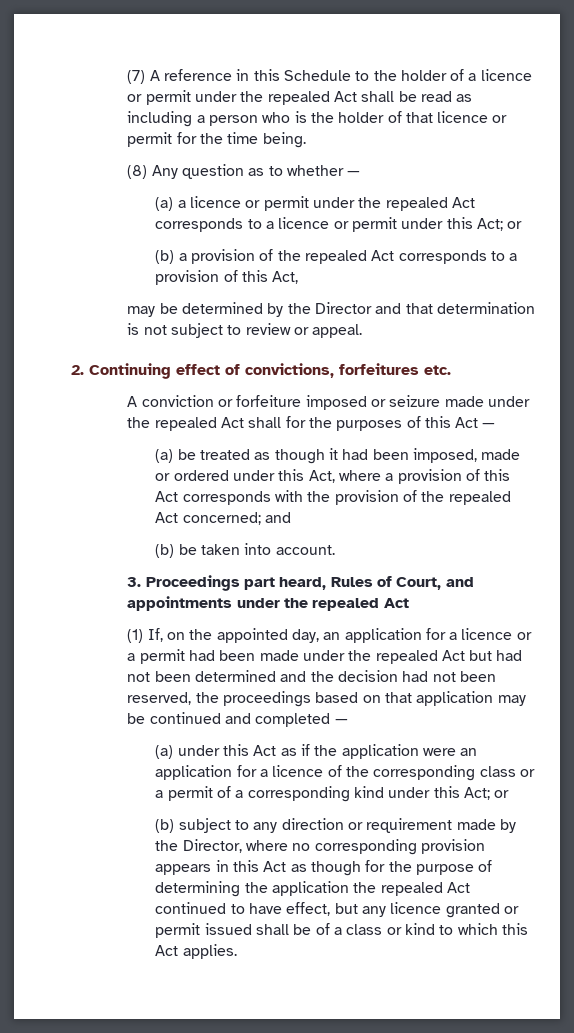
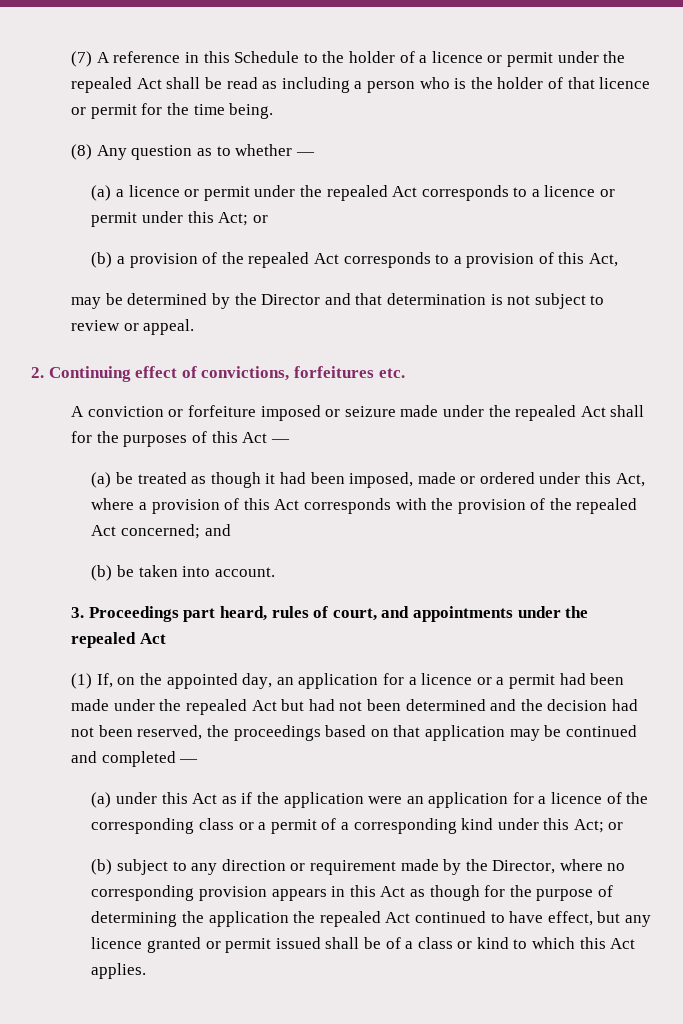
- 3. Proceedings part heard, Rules of Court, and appointments under the repealed Act
+ 3. Proceedings part heard, rules of court, and appointments under the repealed Act

